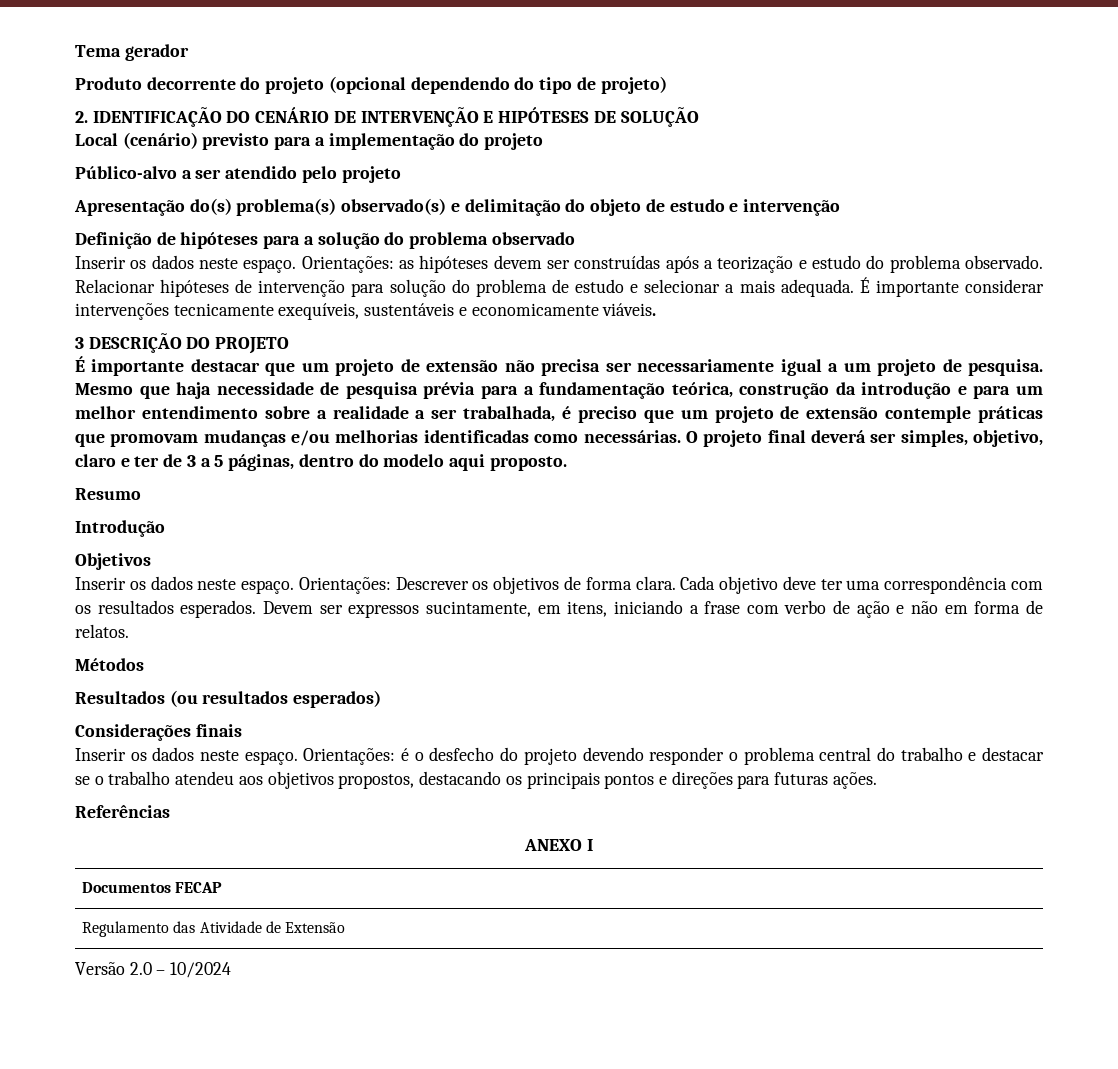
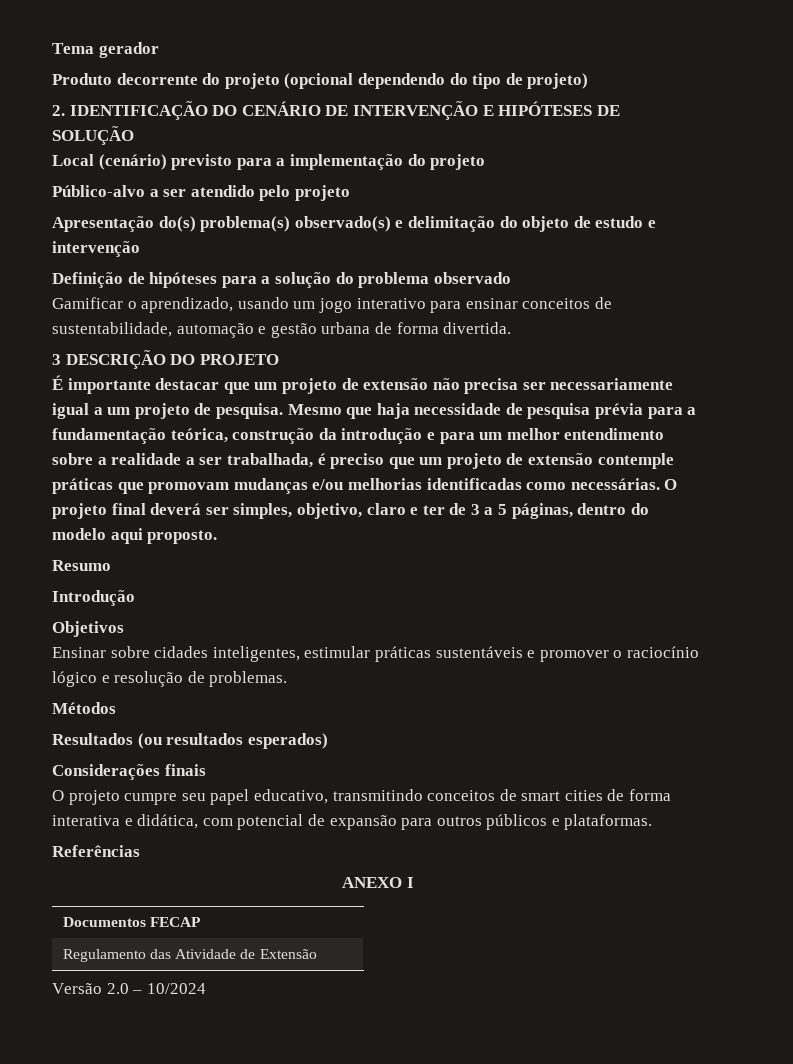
- Inserir os dados neste espaço. Orientações: as hipóteses devem ser construídas após a teorização e estudo do problema observado. Relacionar hipóteses de intervenção para solução do problema de estudo e selecionar a mais adequada. É importante considerar intervenções tecnicamente exequíveis, sustentáveis e economicamente viáveis.
+ Gamificar o aprendizado, usando um jogo interativo para ensinar conceitos de sustentabilidade, automação e gestão urbana de forma divertida.
- Inserir os dados neste espaço. Orientações: Descrever os objetivos de forma clara. Cada objetivo deve ter uma correspondência com os resultados esperados. Devem ser expressos sucintamente, em itens, iniciando a frase com verbo de ação e não em forma de relatos.
+ Ensinar sobre cidades inteligentes, estimular práticas sustentáveis e promover o raciocínio lógico e resolução de problemas.
- Inserir os dados neste espaço. Orientações: é o desfecho do projeto devendo responder o problema central do trabalho e destacar se o trabalho atendeu aos objetivos propostos, destacando os principais pontos e direções para futuras ações.
+ O projeto cumpre seu papel educativo, transmitindo conceitos de smart cities de forma interativa e didática, com potencial de expansão para outros públicos e plataformas.

